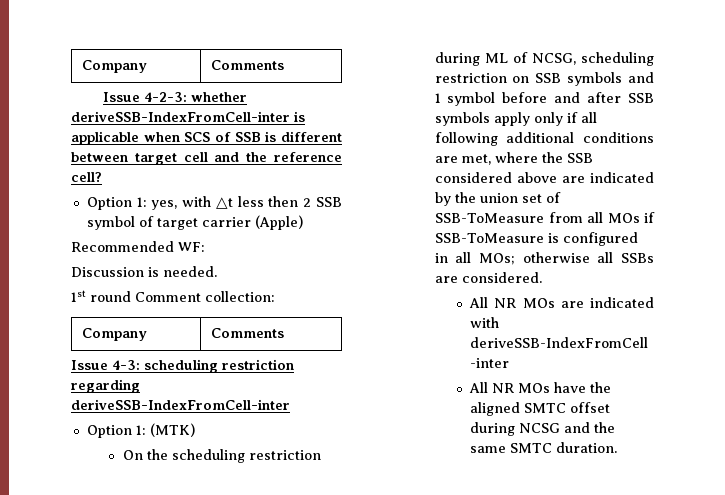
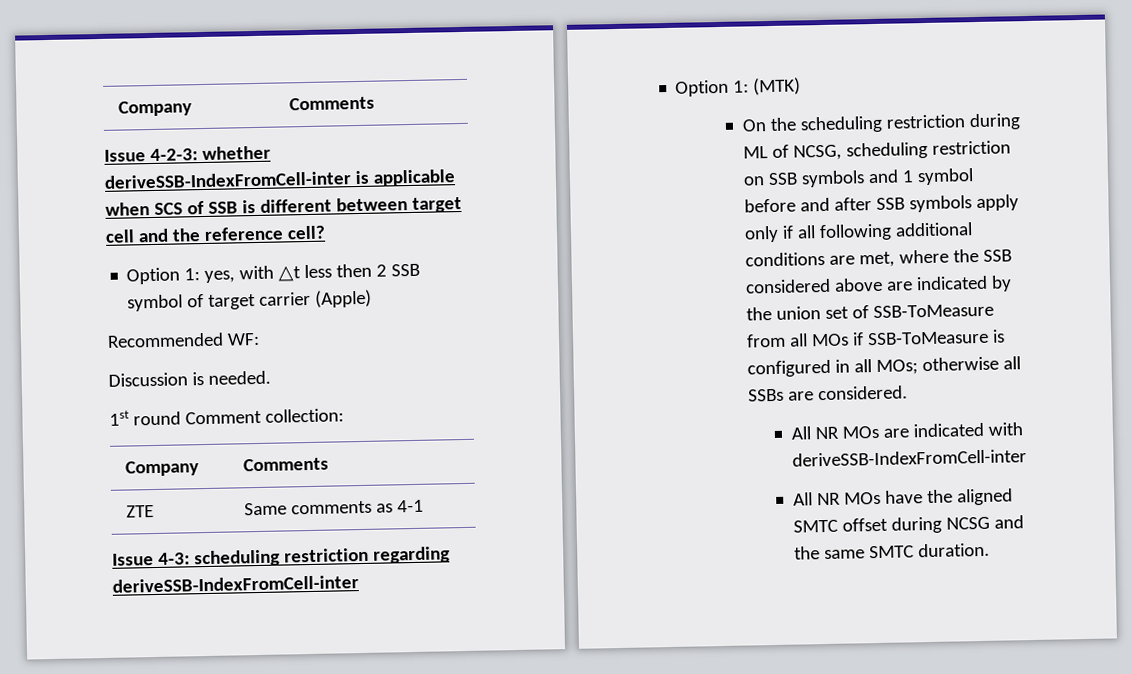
+ ZTE | Same comments as 4-1

